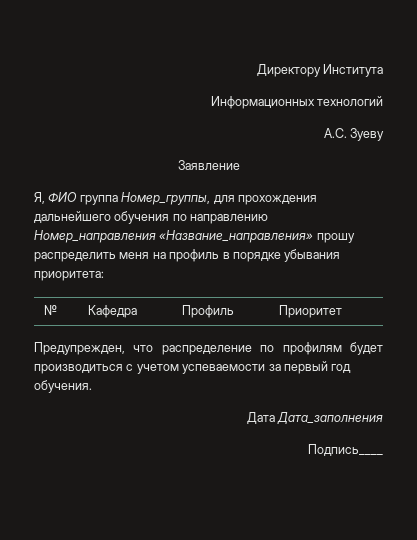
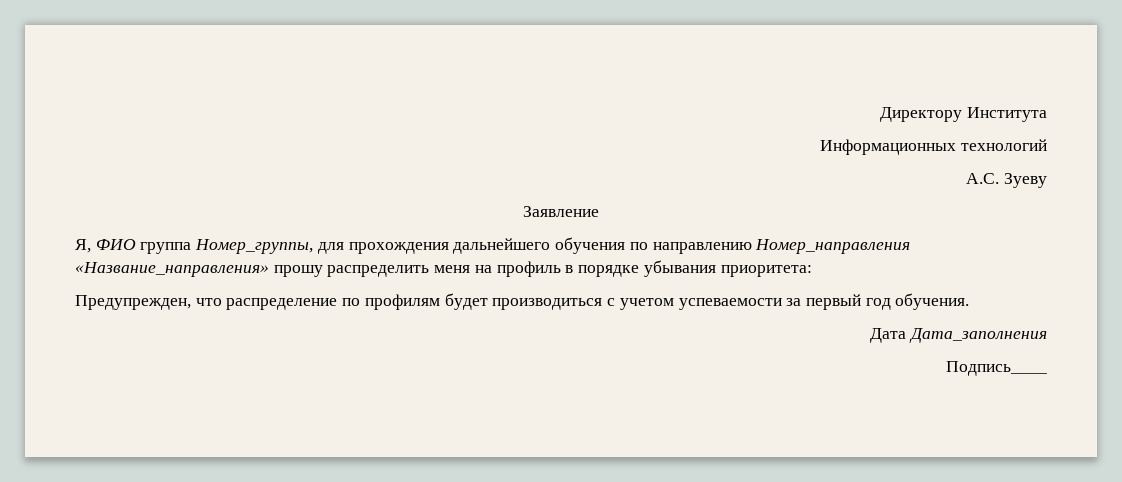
- № | Кафедра | Профиль | Приоритет

